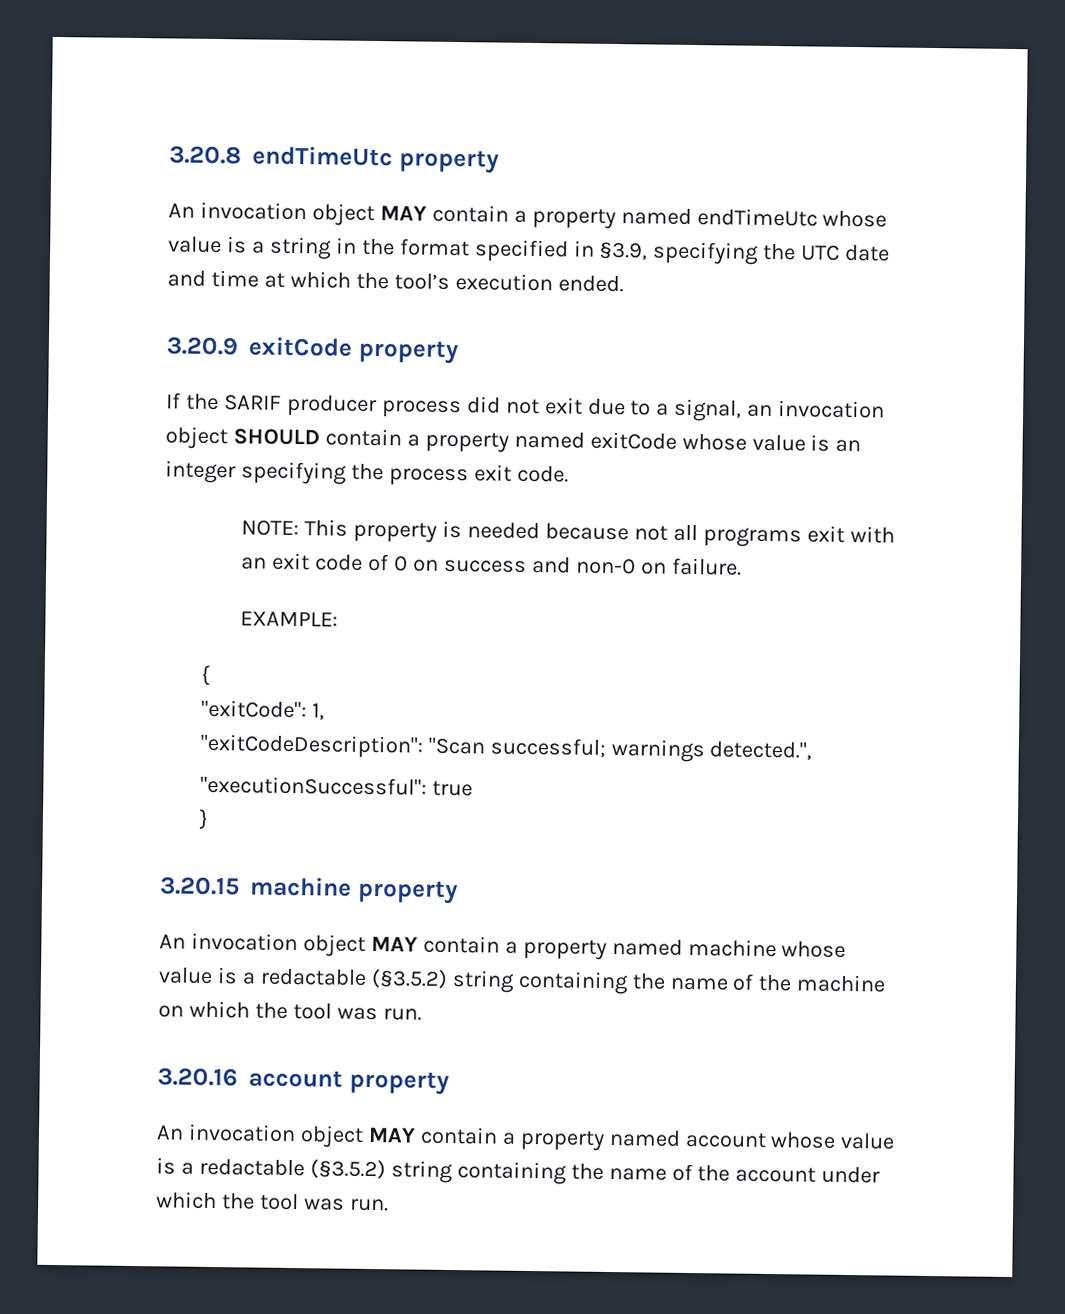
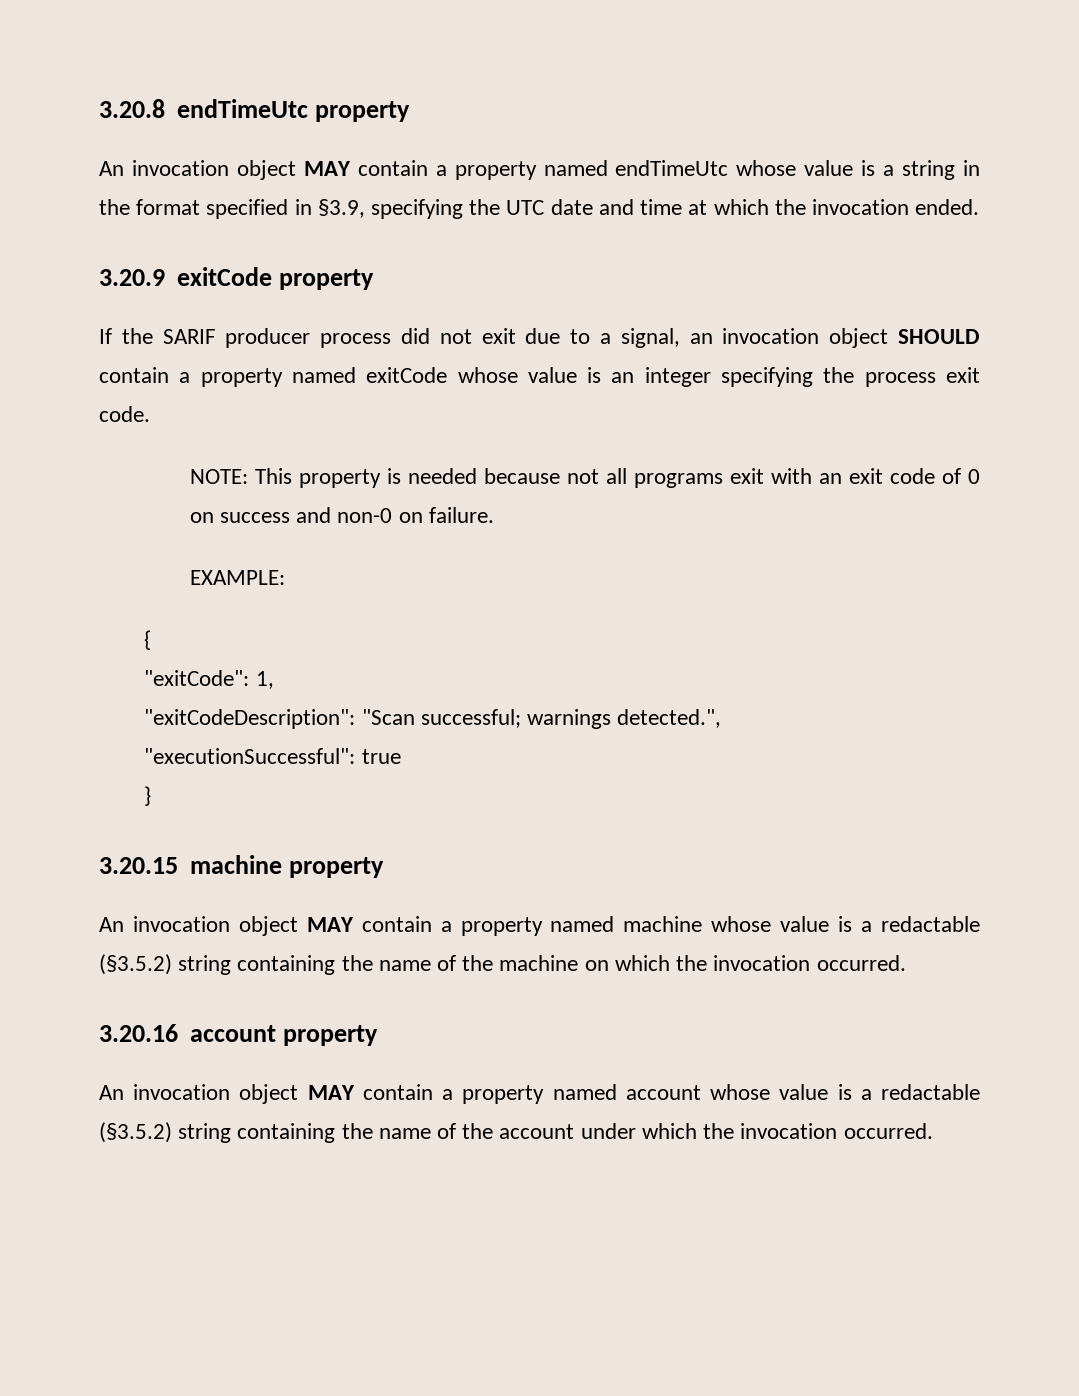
- An invocation object MAY contain a property named endTimeUtc whose value is a string in the format specified in §3.9, specifying the UTC date and time at which the tool’s execution ended.
+ An invocation object MAY contain a property named endTimeUtc whose value is a string in the format specified in §3.9, specifying the UTC date and time at which the invocation ended.
- An invocation object MAY contain a property named machine whose value is a redactable (§3.5.2) string containing the name of the machine on which the tool was run.
+ An invocation object MAY contain a property named machine whose value is a redactable (§3.5.2) string containing the name of the machine on which the invocation occurred.
- An invocation object MAY contain a property named account whose value is a redactable (§3.5.2) string containing the name of the account under which the tool was run.
+ An invocation object MAY contain a property named account whose value is a redactable (§3.5.2) string containing the name of the account under which the invocation occurred.

